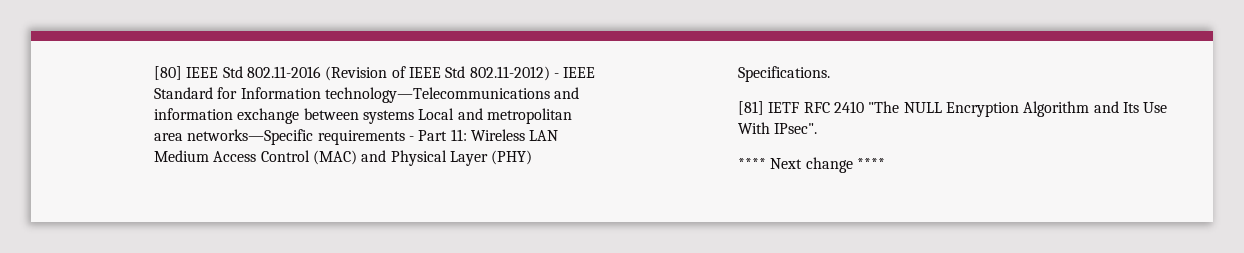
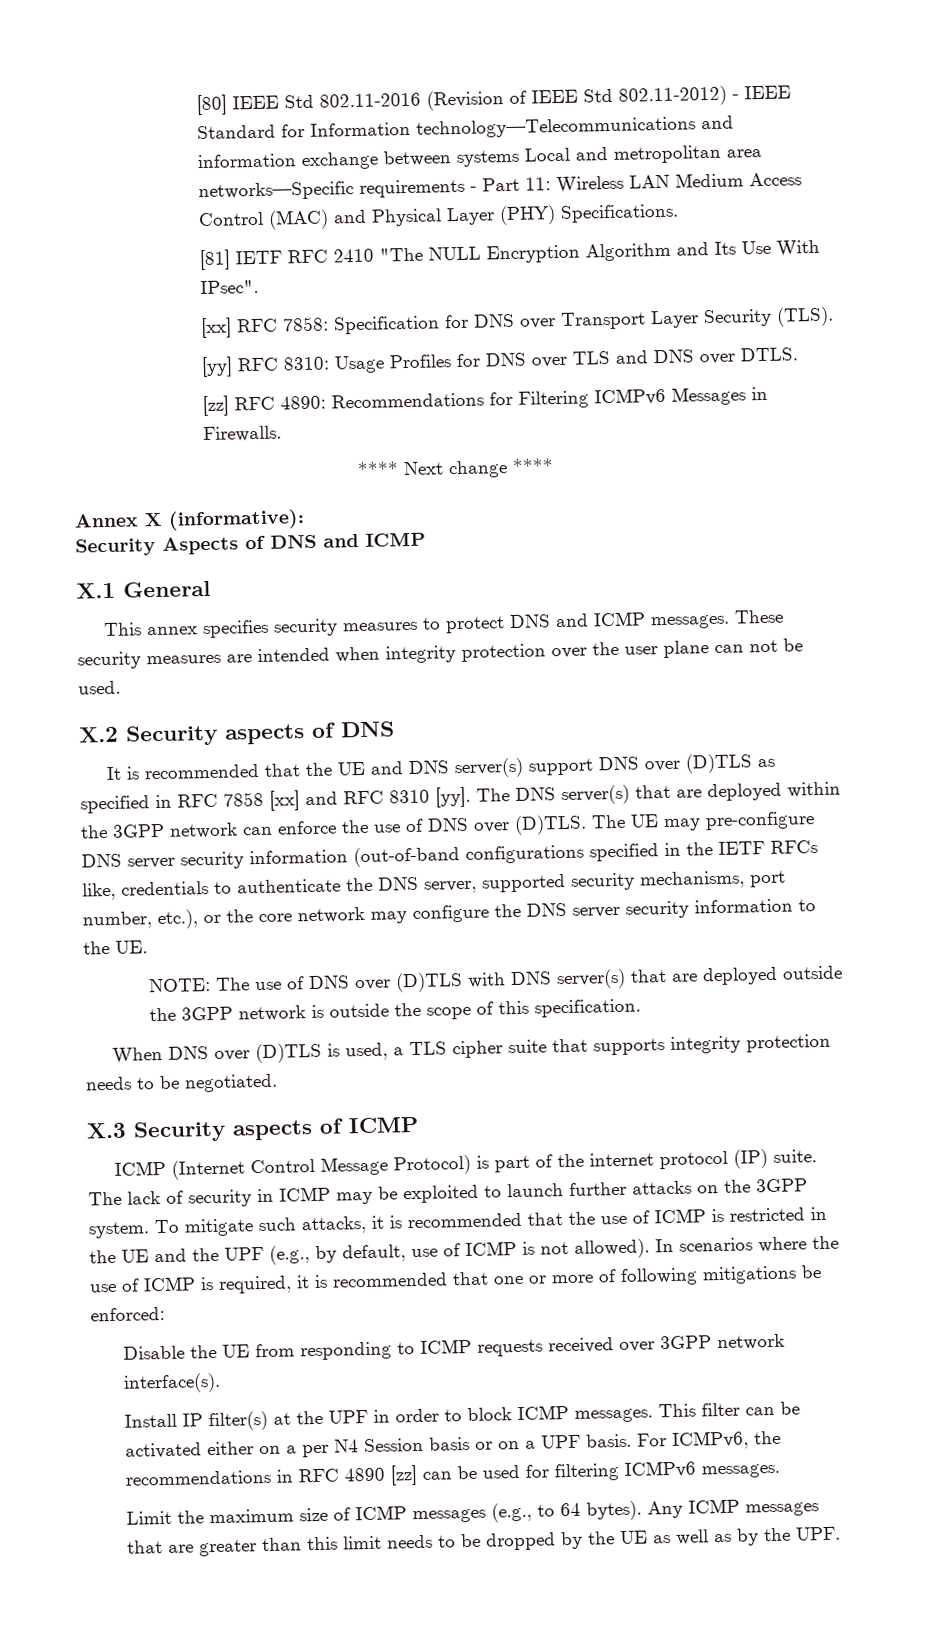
+ [xx] RFC 7858: Specification for DNS over Transport Layer Security (TLS).
+ [yy] RFC 8310: Usage Profiles for DNS over TLS and DNS over DTLS.
+ [zz] RFC 4890: Recommendations for Filtering ICMPv6 Messages in Firewalls.
  **** Next change ****
+ Annex X (informative):
+ Security Aspects of DNS and ICMP
+ X.1 General
+ This annex specifies security measures to protect DNS and ICMP messages. These security measures are intended when integrity protection over the user plane can not be used.
+ X.2 Security aspects of DNS
+ It is recommended that the UE and DNS server(s) support DNS over (D)TLS as specified in RFC 7858 [xx] and RFC 8310 [yy]. The DNS server(s) that are deployed within the 3GPP network can enforce the use of DNS over (D)TLS. The UE may pre-configure DNS server security information (out-of-band configurations specified in the IETF RFCs like, credentials to authenticate the DNS server, supported security mechanisms, port number, etc.), or the core network may configure the DNS server security information to the UE.
+ NOTE: The use of DNS over (D)TLS with DNS server(s) that are deployed outside the 3GPP network is outside the scope of this specification.
+ When DNS over (D)TLS is used, a TLS cipher suite that supports integrity protection needs to be negotiated.
+ X.3 Security aspects of ICMP
+ ICMP (Internet Control Message Protocol) is part of the internet protocol (IP) suite. The lack of security in ICMP may be exploited to launch further attacks on the 3GPP system. To mitigate such attacks, it is recommended that the use of ICMP is restricted in the UE and the UPF (e.g., by default, use of ICMP is not allowed). In scenarios where the use of ICMP is required, it is recommended that one or more of following mitigations be enforced:
+ Disable the UE from responding to ICMP requests received over 3GPP network interface(s).
+ Install IP filter(s) at the UPF in order to block ICMP messages. This filter can be activated either on a per N4 Session basis or on a UPF basis. For ICMPv6, the recommendations in RFC 4890 [zz] can be used for filtering ICMPv6 messages.
+ Limit the maximum size of ICMP messages (e.g., to 64 bytes). Any ICMP messages that are greater than this limit needs to be dropped by the UE as well as by the UPF.

